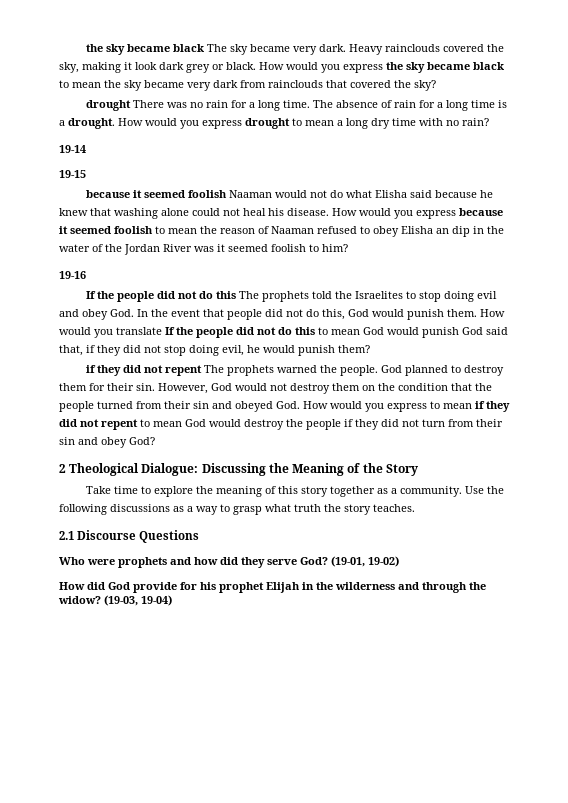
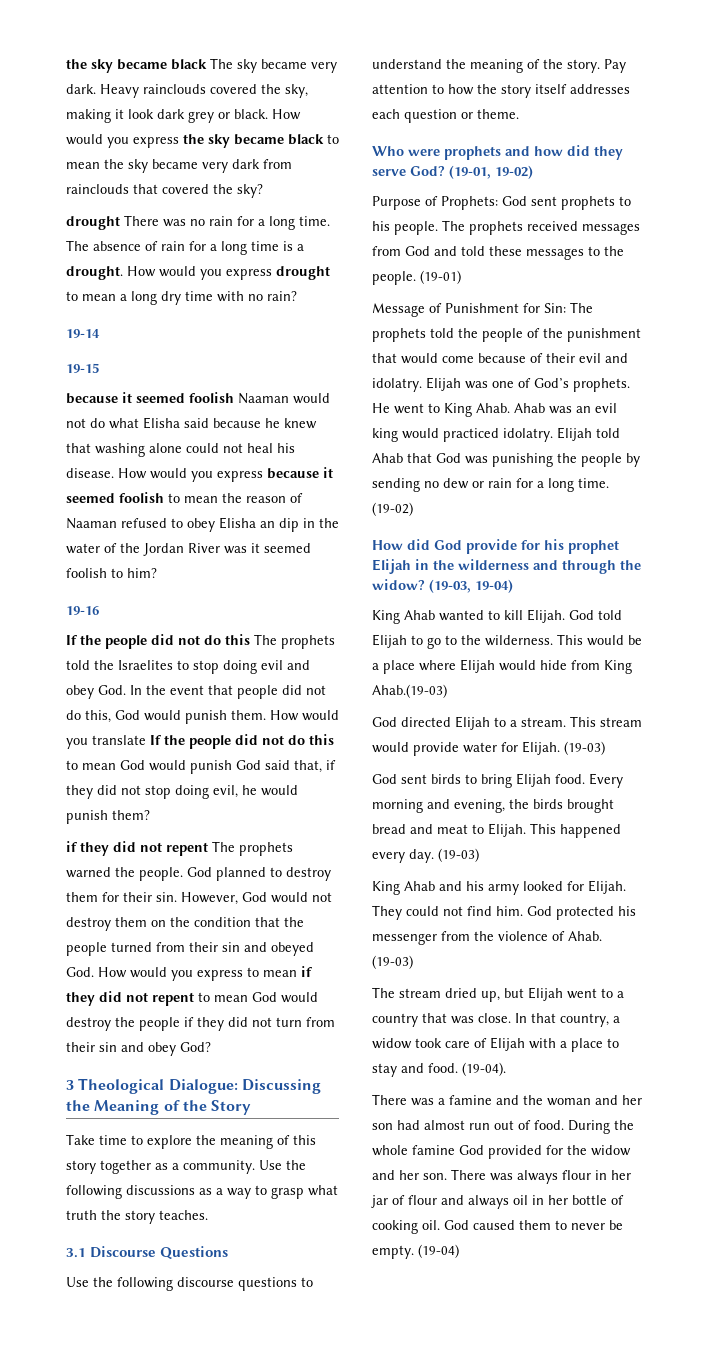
- 2 Theological Dialogue: Discussing the Meaning of the Story
+ 3 Theological Dialogue: Discussing the Meaning of the Story
- 2.1 Discourse Questions
+ 3.1 Discourse Questions
+ Use the following discourse questions to understand the meaning of the story. Pay attention to how the story itself addresses each question or theme.
+ Purpose of Prophets: God sent prophets to his people. The prophets received messages from God and told these messages to the people. (19-01)
+ Message of Punishment for Sin: The prophets told the people of the punishment that would come because of their evil and idolatry. Elijah was one of God’s prophets. He went to King Ahab. Ahab was an evil king would practiced idolatry. Elijah told Ahab that God was punishing the people by sending no dew or rain for a long time. (19-02)
+ King Ahab wanted to kill Elijah. God told Elijah to go to the wilderness. This would be a place where Elijah would hide from King Ahab.(19-03)
+ God directed Elijah to a stream. This stream would provide water for Elijah. (19-03)
+ God sent birds to bring Elijah food. Every morning and evening, the birds brought bread and meat to Elijah. This happened every day. (19-03)
+ King Ahab and his army looked for Elijah. They could not find him. God protected his messenger from the violence of Ahab. (19-03)
+ The stream dried up, but Elijah went to a country that was close. In that country, a widow took care of Elijah with a place to stay and food. (19-04).
+ There was a famine and the woman and her son had almost run out of food. During the whole famine God provided for the widow and her son. There was always flour in her jar of flour and always oil in her bottle of cooking oil. God caused them to never be empty. (19-04)

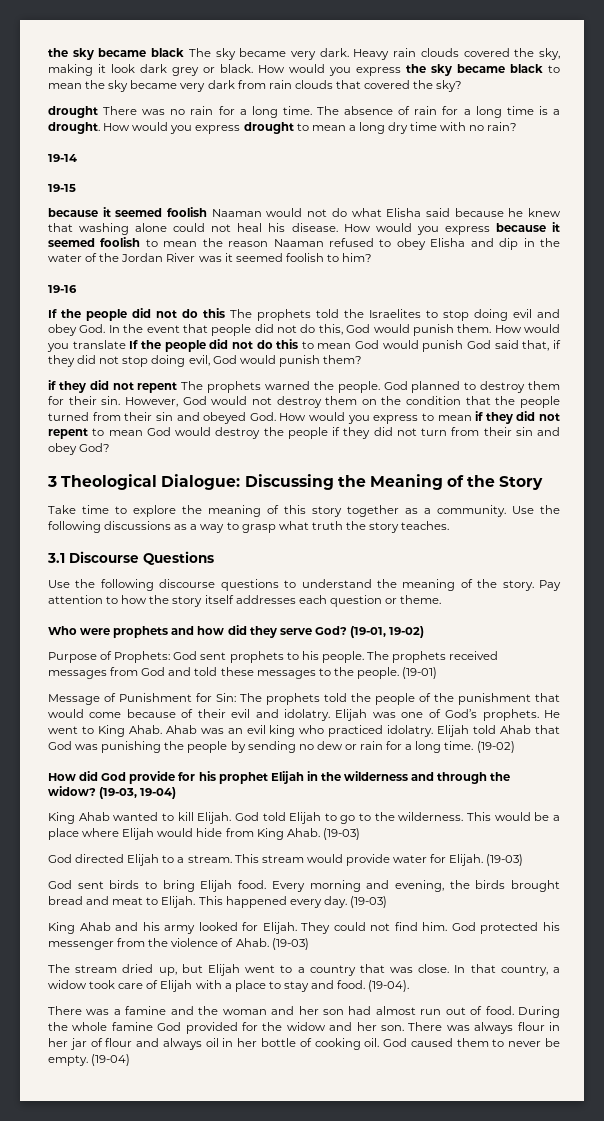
- Heavy rainclouds covered the sky, making it look dark grey or black.
+ Heavy rain clouds covered the sky, making it look dark grey or black.
- How would you express the sky became black to mean the sky became very dark from rainclouds that covered the sky?
+ How would you express the sky became black to mean the sky became very dark from rain clouds that covered the sky?
- How would you express because it seemed foolish to mean the reason of Naaman refused to obey Elisha an dip in the water of the Jordan River was it seemed foolish to him?
+ How would you express because it seemed foolish to mean the reason Naaman refused to obey Elisha and dip in the water of the Jordan River was it seemed foolish to him?
- How would you translate If the people did not do this to mean God would punish God said that, if they did not stop doing evil, he would punish them?
+ How would you translate If the people did not do this to mean God would punish God said that, if they did not stop doing evil, God would punish them?
- Ahab was an evil king would practiced idolatry.
+ Ahab was an evil king who practiced idolatry.
- This would be a place where Elijah would hide from King Ahab.(19-03)
+ This would be a place where Elijah would hide from King Ahab. (19-03)

